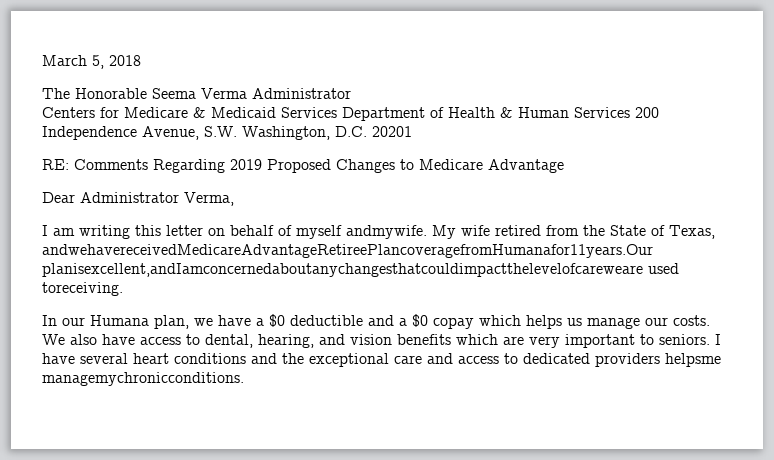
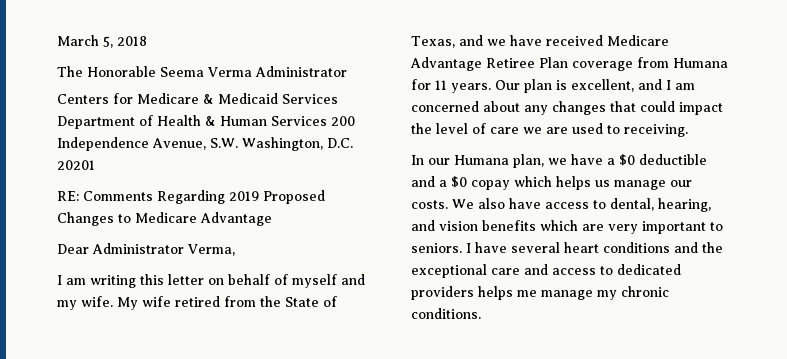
- I am writing this letter on behalf of myself andmywife.
+ I am writing this letter on behalf of myself and my wife.
- My wife retired from the State of Texas, andwehavereceivedMedicareAdvantageRetireePlancoveragefromHumanafor11years.Our planisexcellent,andIamconcernedaboutanychangesthatcouldimpactthelevelofcareweare used toreceiving.
+ My wife retired from the State of Texas, and we have received Medicare Advantage Retiree Plan coverage from Humana for 11 years. Our plan is excellent, and I am concerned about any changes that could impact the level of care we are used to receiving.
- I have several heart conditions and the exceptional care and access to dedicated providers helpsme managemychronicconditions.
+ I have several heart conditions and the exceptional care and access to dedicated providers helps me manage my chronic conditions.

